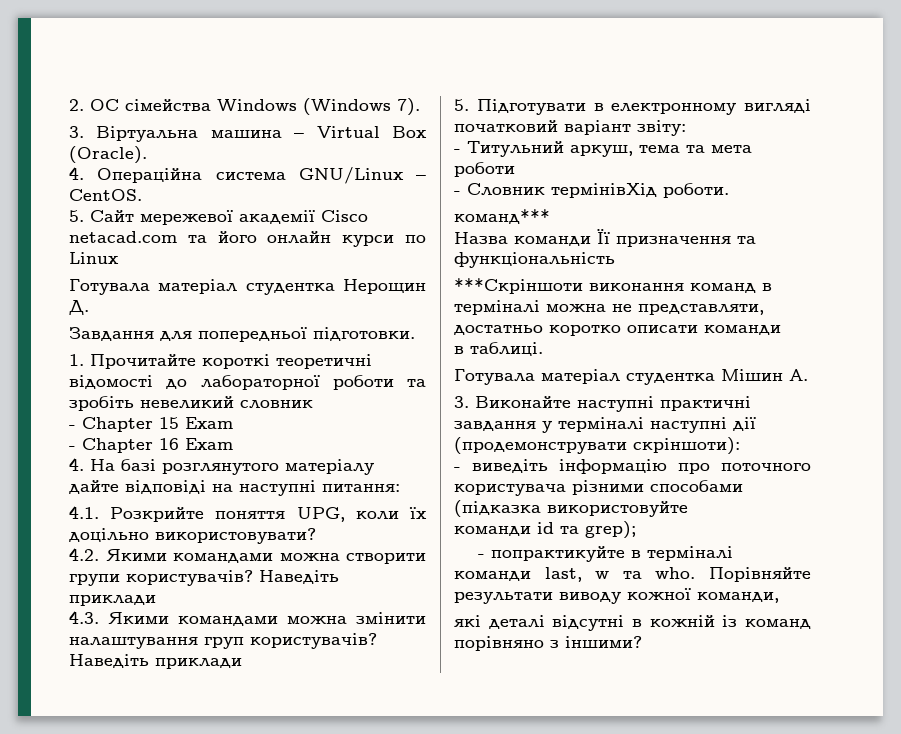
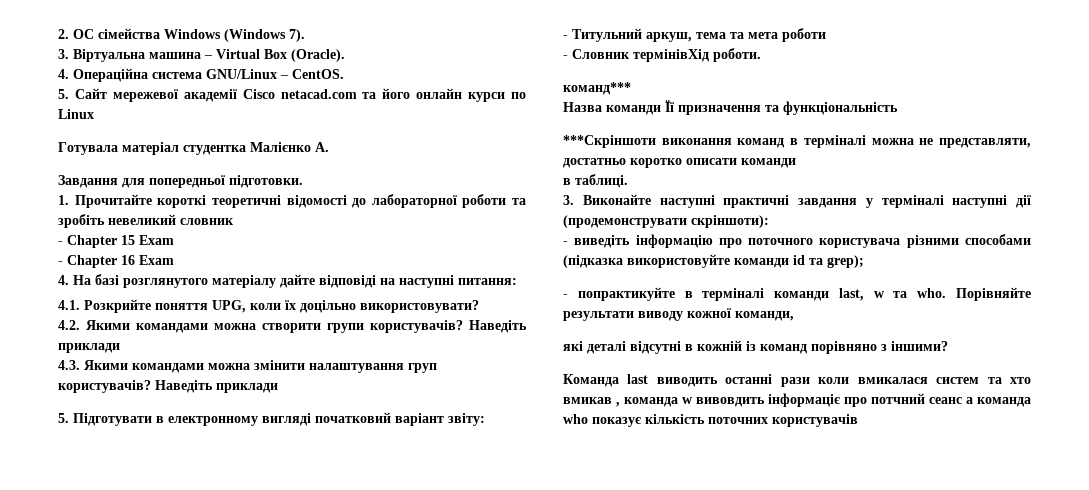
- Готувала матеріал студентка Нерощин Д.
+ Готувала матеріал студентка Малієнко А.
- Готувала матеріал студентка Мішин А.
- - виведіть інформацію про поточного користувача різними способами (підказка використовуйте
- команди id та grep);
+ - виведіть інформацію про поточного користувача різними способами (підказка використовуйте команди id та grep);
+ Команда last виводить останні рази коли вмикалася систем та хто вмикав , команда w вивовдить інформаціє про потчний сеанс а команда who показує кількість поточних користувачів

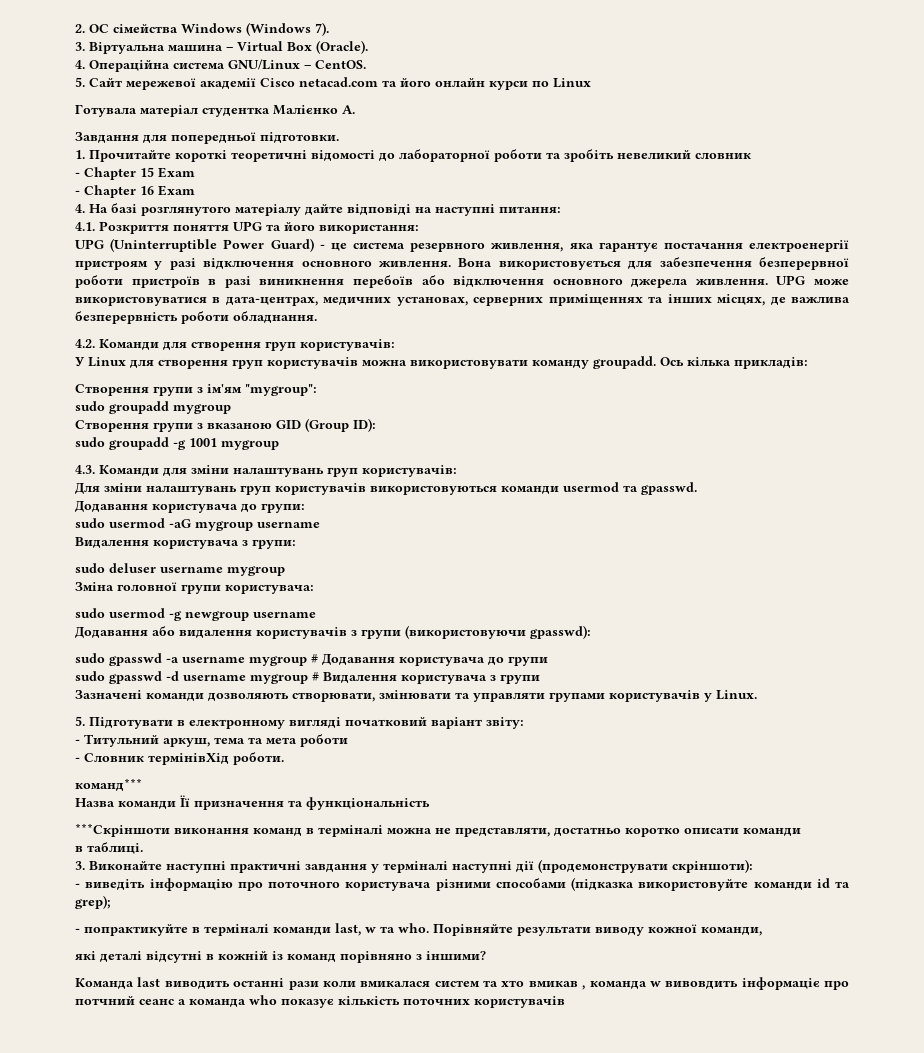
- 4.1. Розкрийте поняття UPG, коли їх доцільно використовувати?
- 4.2. Якими командами можна створити групи користувачів? Наведіть приклади
- 4.3. Якими командами можна змінити налаштування груп користувачів? Наведіть приклади
+ 4.1. Розкриття поняття UPG та його використання:
+ UPG (Uninterruptible Power Guard) - це система резервного живлення, яка гарантує постачання електроенергії пристроям у разі відключення основного живлення. Вона використовується для забезпечення безперервної роботи пристроїв в разі виникнення перебоїв або відключення основного джерела живлення. UPG може використовуватися в дата-центрах, медичних установах, серверних приміщеннях та інших місцях, де важлива безперервність роботи обладнання.
+ 4.2. Команди для створення груп користувачів:
+ У Linux для створення груп користувачів можна використовувати команду groupadd. Ось кілька прикладів:
+ Створення групи з ім'ям "mygroup":
+ sudo groupadd mygroup
+ Створення групи з вказаною GID (Group ID):
+ sudo groupadd -g 1001 mygroup
+ 4.3. Команди для зміни налаштувань груп користувачів:
+ Для зміни налаштувань груп користувачів використовуються команди usermod та gpasswd.
+ Додавання користувача до групи:
+ sudo usermod -aG mygroup username
+ Видалення користувача з групи:
+ sudo deluser username mygroup
+ Зміна головної групи користувача:
+ sudo usermod -g newgroup username
+ Додавання або видалення користувачів з групи (використовуючи gpasswd):
+ sudo gpasswd -a username mygroup # Додавання користувача до групи
+ sudo gpasswd -d username mygroup # Видалення користувача з групи
+ Зазначені команди дозволяють створювати, змінювати та управляти групами користувачів у Linux.

